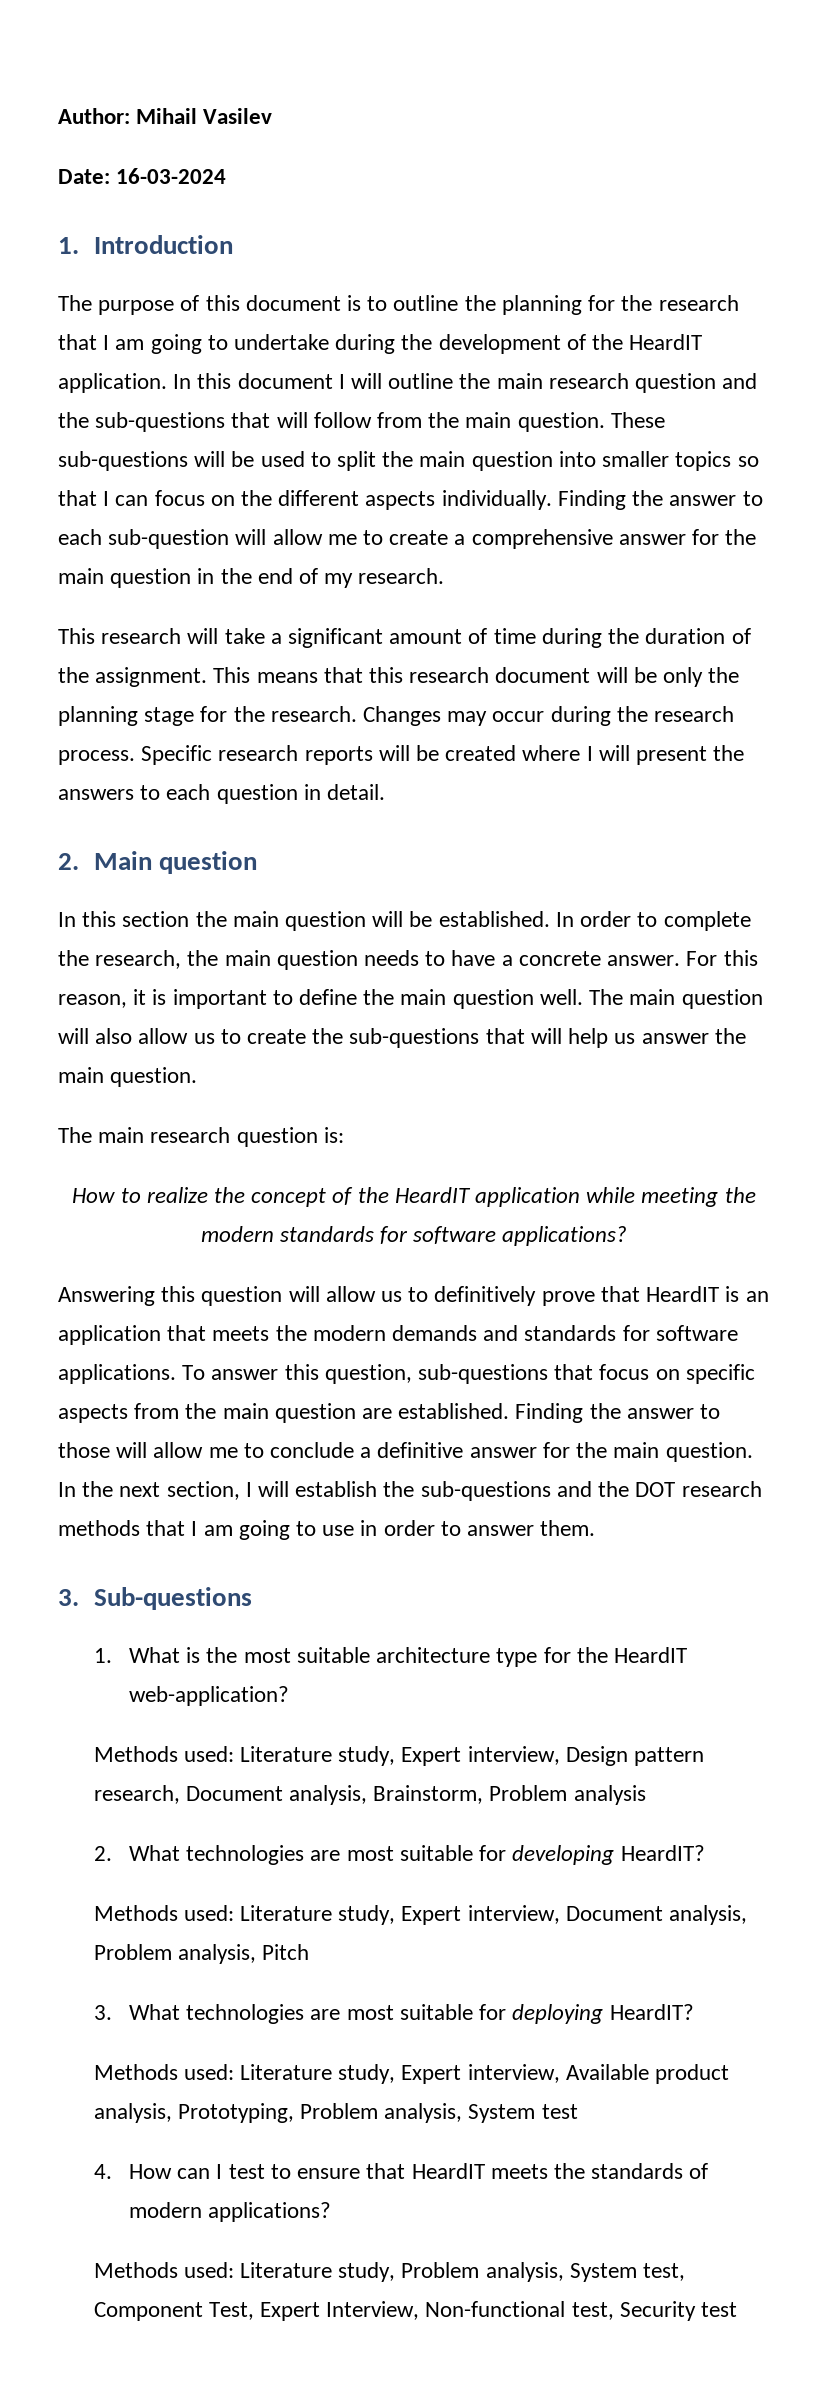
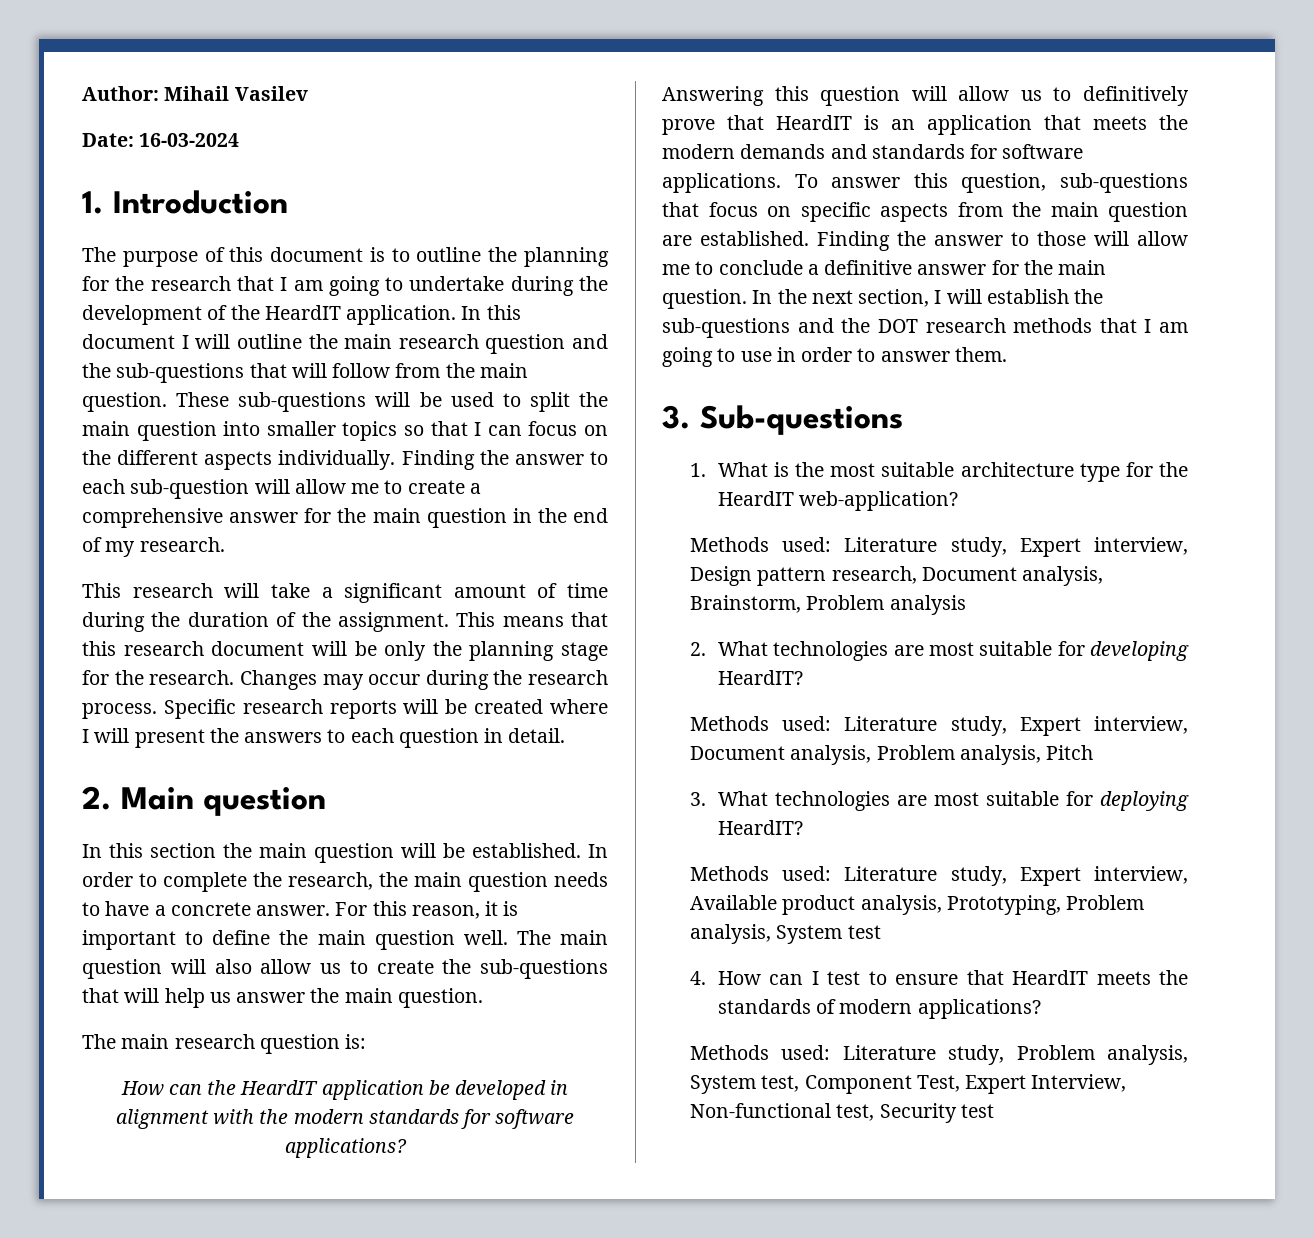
- How to realize the concept of the HeardIT application while meeting the modern standards for software applications?
+ How can the HeardIT application be developed in alignment with the modern standards for software applications?

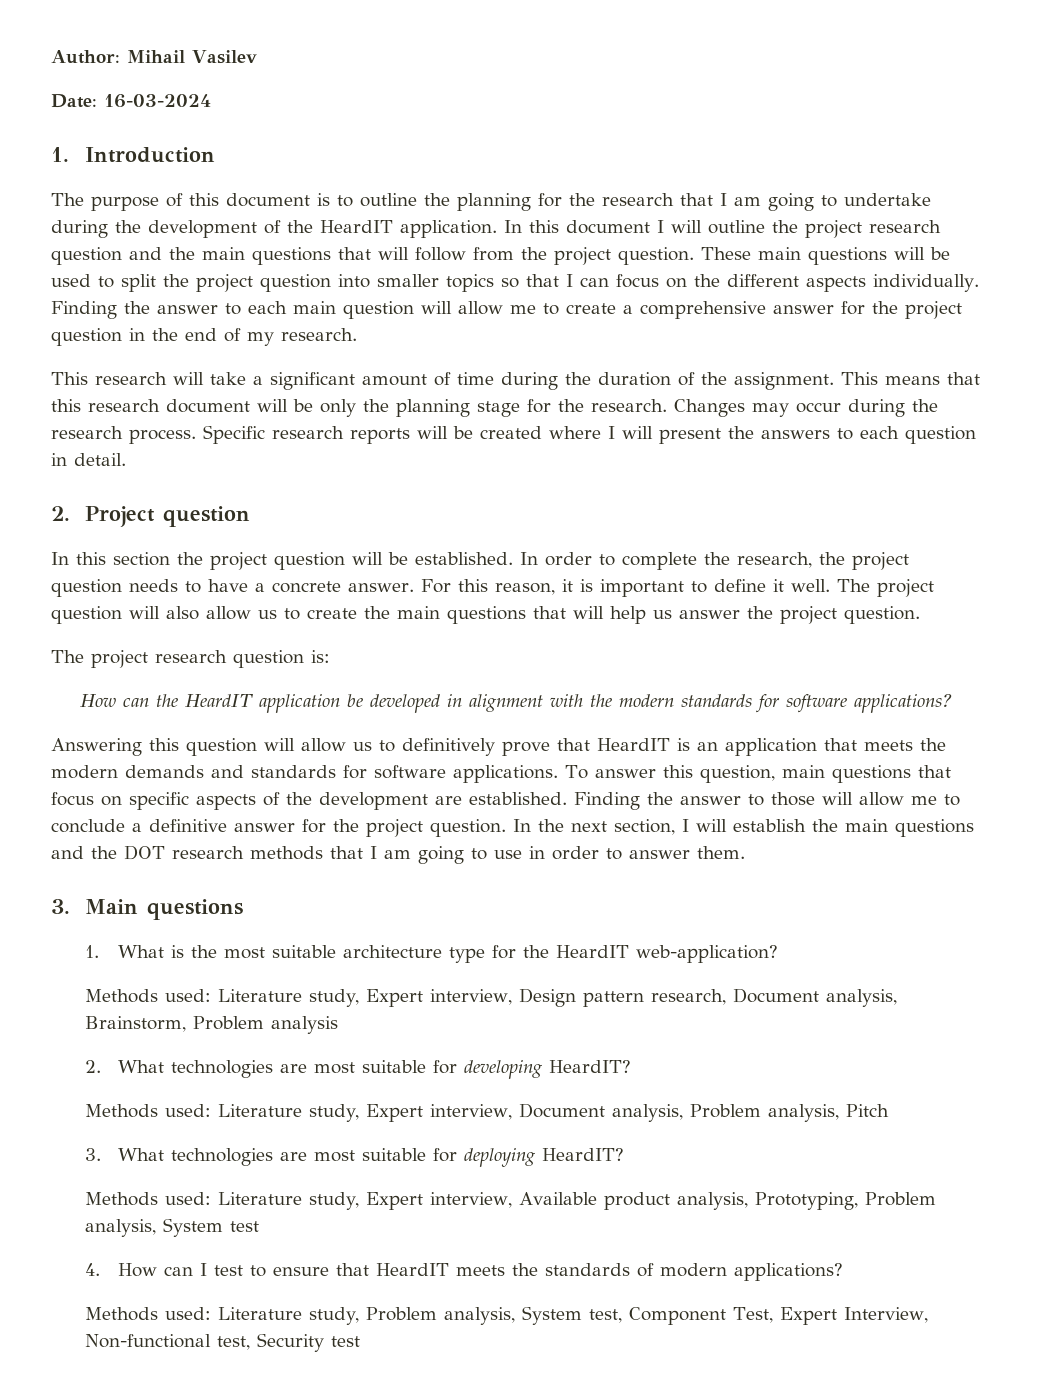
- In this document I will outline the main research question and the sub-questions that will follow from the main question.
+ In this document I will outline the project research question and the main questions that will follow from the project question.
- These sub-questions will be used to split the main question into smaller topics so that I can focus on the different aspects individually.
+ These main questions will be used to split the project question into smaller topics so that I can focus on the different aspects individually.
- Finding the answer to each sub-question will allow me to create a comprehensive answer for the main question in the end of my research.
+ Finding the answer to each main question will allow me to create a comprehensive answer for the project question in the end of my research.
- 2. Main question
+ 2. Project question
- In this section the main question will be established.
+ In this section the project question will be established.
- In order to complete the research, the main question needs to have a concrete answer.
+ In order to complete the research, the project question needs to have a concrete answer.
- For this reason, it is important to define the main question well.
+ For this reason, it is important to define it well.
- The main question will also allow us to create the sub-questions that will help us answer the main question.
+ The project question will also allow us to create the main questions that will help us answer the project question.
- The main research question is:
+ The project research question is:
- To answer this question, sub-questions that focus on specific aspects from the main question are established.
+ To answer this question, main questions that focus on specific aspects of the development are established.
- Finding the answer to those will allow me to conclude a definitive answer for the main question.
+ Finding the answer to those will allow me to conclude a definitive answer for the project question.
- In the next section, I will establish the sub-questions and the DOT research methods that I am going to use in order to answer them.
+ In the next section, I will establish the main questions and the DOT research methods that I am going to use in order to answer them.
- 3. Sub-questions
+ 3. Main questions

